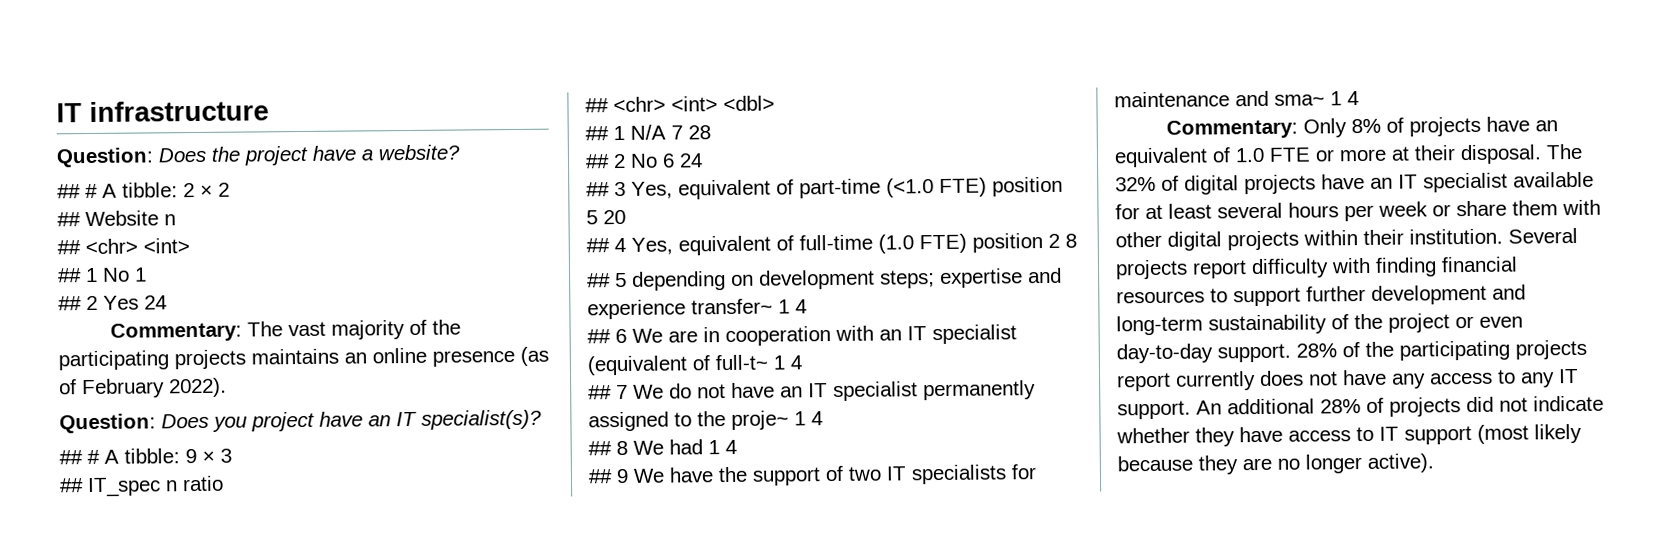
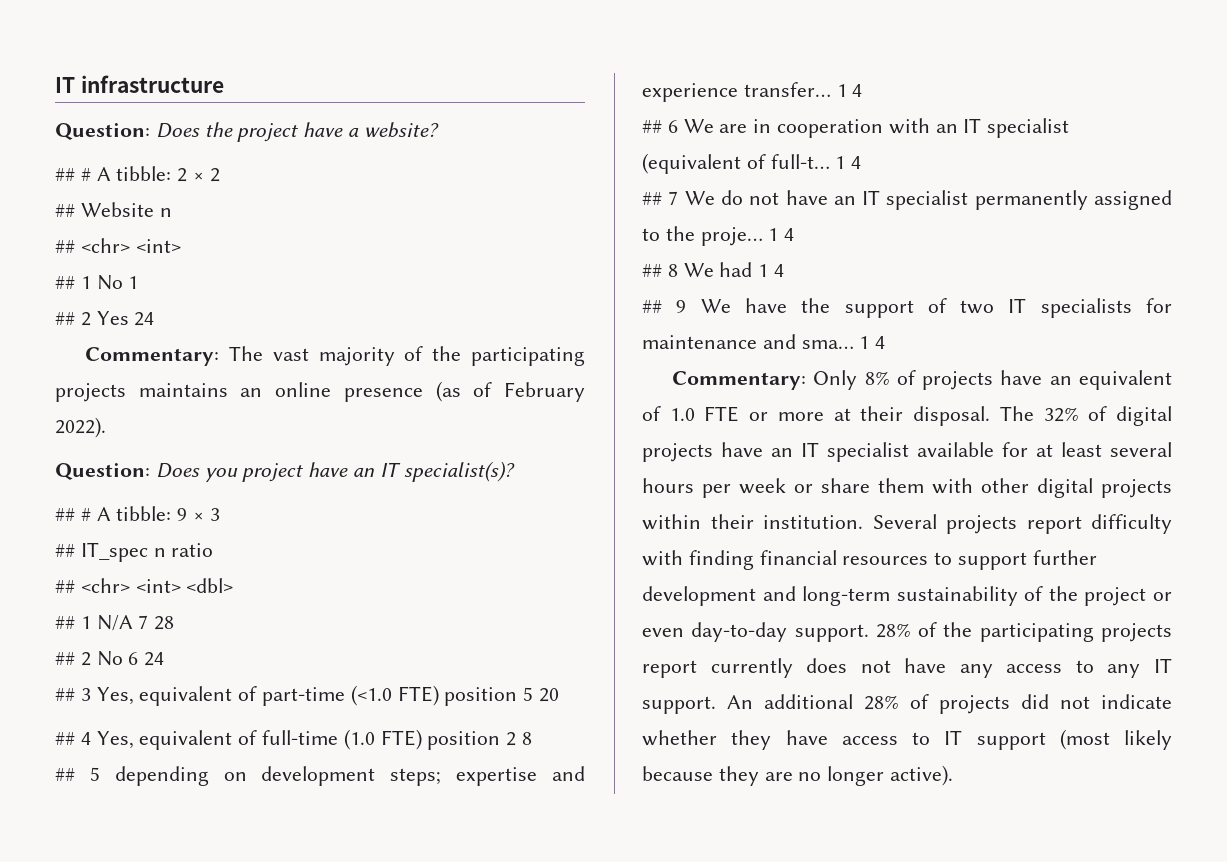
- ## 5 depending on development steps; expertise and experience transfer~ 1 4
+ ## 5 depending on development steps; expertise and experience transfer… 1 4
- ## 6 We are in cooperation with an IT specialist (equivalent of full-t~ 1 4
+ ## 6 We are in cooperation with an IT specialist (equivalent of full-t… 1 4
- ## 7 We do not have an IT specialist permanently assigned to the proje~ 1 4
+ ## 7 We do not have an IT specialist permanently assigned to the proje… 1 4
- ## 9 We have the support of two IT specialists for maintenance and sma~ 1 4
+ ## 9 We have the support of two IT specialists for maintenance and sma… 1 4

